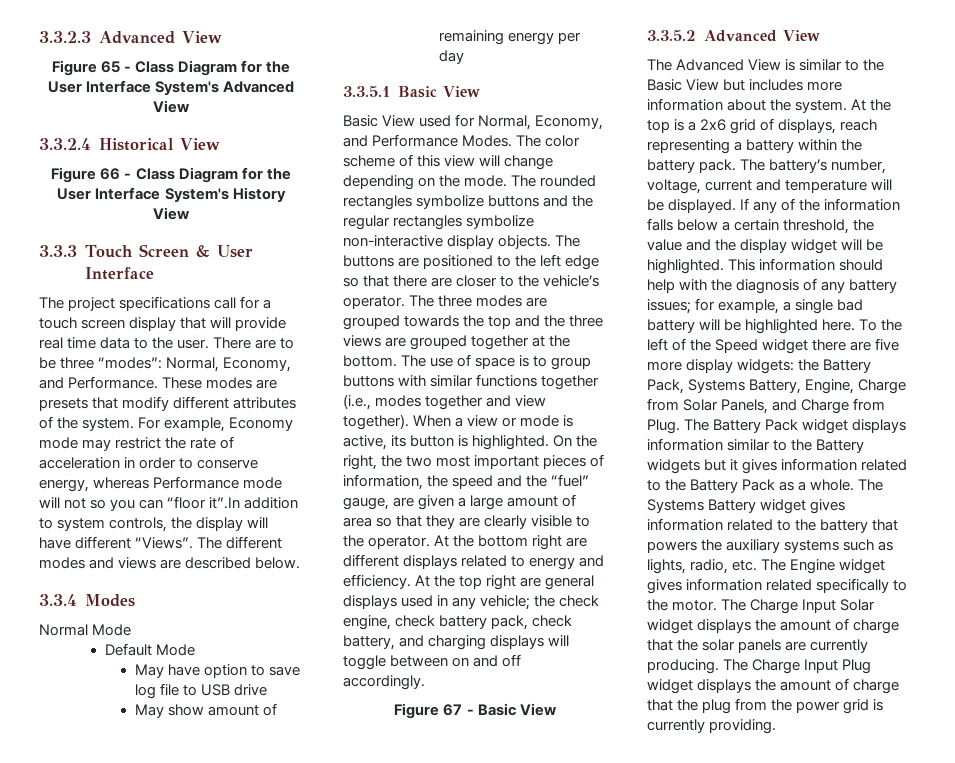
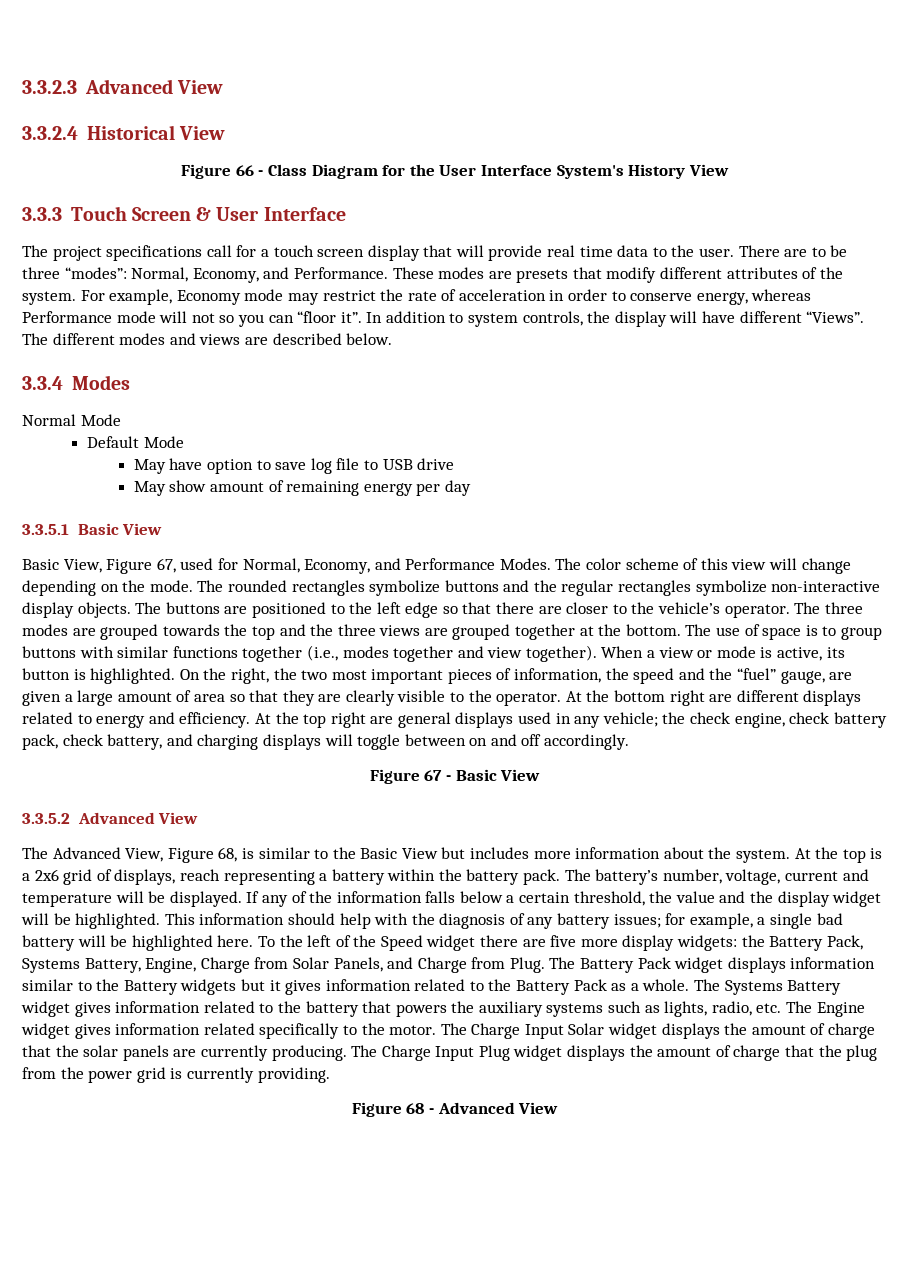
- Figure 65 - Class Diagram for the User Interface System's Advanced View
- For example, Economy mode may restrict the rate of acceleration in order to conserve energy, whereas Performance mode will not so you can “floor it”.In addition to system controls, the display will have different “Views”.
+ For example, Economy mode may restrict the rate of acceleration in order to conserve energy, whereas Performance mode will not so you can “floor it”. In addition to system controls, the display will have different “Views”.
- Basic View used for Normal, Economy, and Performance Modes.
+ Basic View, Figure 67, used for Normal, Economy, and Performance Modes.
- The Advanced View is similar to the Basic View but includes more information about the system.
+ The Advanced View, Figure 68, is similar to the Basic View but includes more information about the system.
+ Figure 68 - Advanced View

